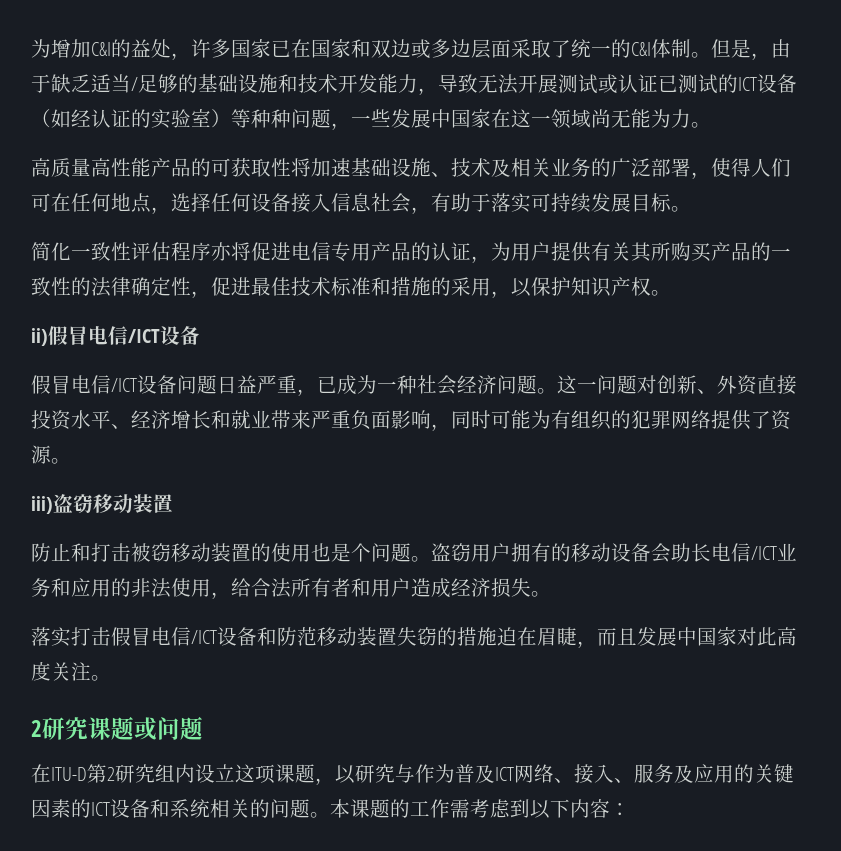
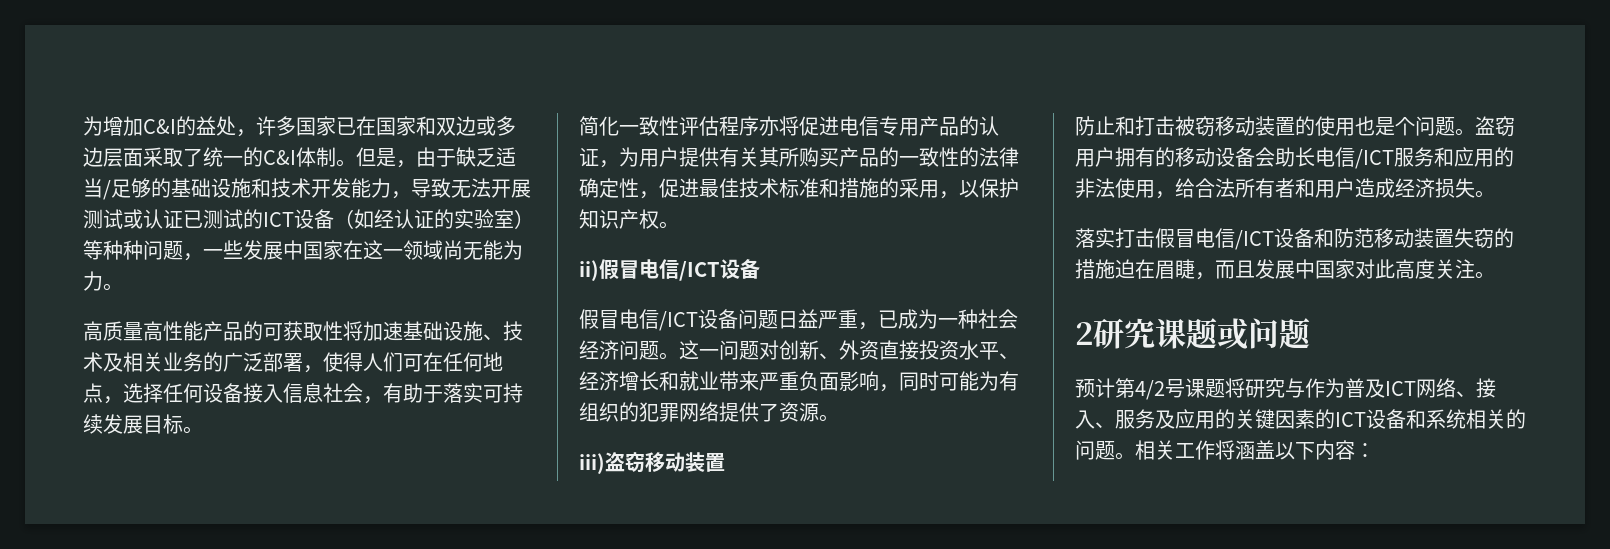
- 盗窃用户拥有的移动设备会助长电信/ICT业务和应用的非法使用，给合法所有者和用户造成经济损失。
+ 盗窃用户拥有的移动设备会助长电信/ICT服务和应用的非法使用，给合法所有者和用户造成经济损失。
- 在ITU-D第2研究组内设立这项课题，以研究与作为普及ICT网络、接入、服务及应用的关键因素的ICT设备和系统相关的问题。
+ 预计第4/2号课题将研究与作为普及ICT网络、接入、服务及应用的关键因素的ICT设备和系统相关的问题。
- 本课题的工作需考虑到以下内容：
+ 相关工作将涵盖以下内容：

